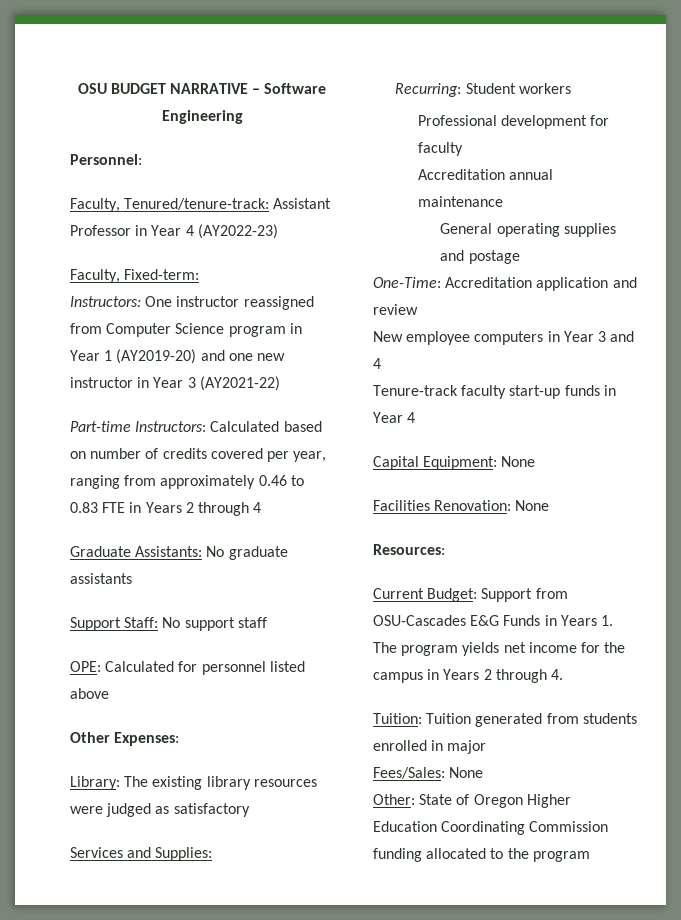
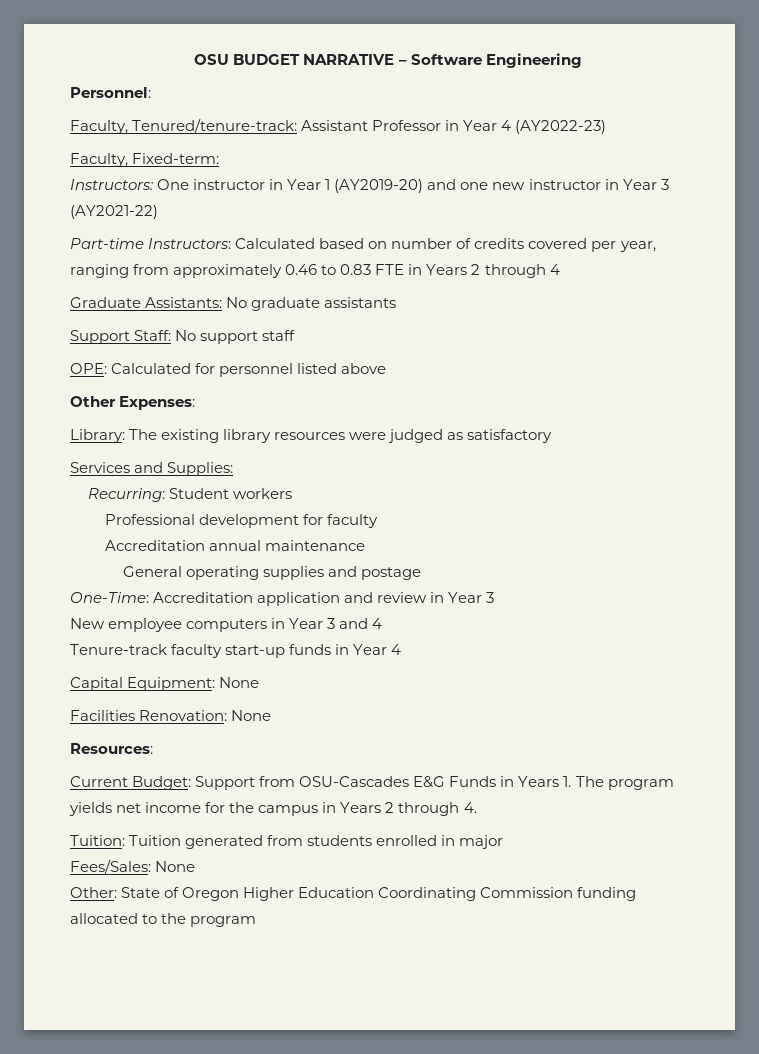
- Instructors: One instructor reassigned from Computer Science program in Year 1 (AY2019-20) and one new instructor in Year 3 (AY2021-22)
+ Instructors: One instructor in Year 1 (AY2019-20) and one new instructor in Year 3 (AY2021-22)
- One-Time: Accreditation application and review
+ One-Time: Accreditation application and review in Year 3

